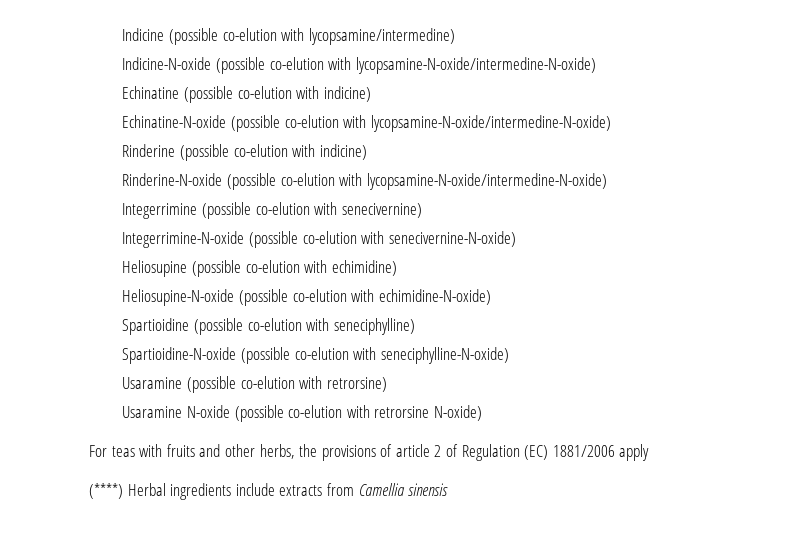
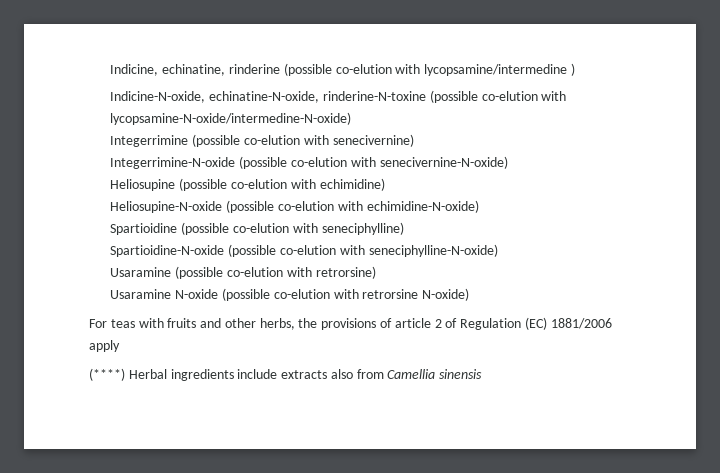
- Indicine (possible co-elution with lycopsamine/intermedine)
- Indicine-N-oxide (possible co-elution with lycopsamine-N-oxide/intermedine-N-oxide)
- Echinatine (possible co-elution with indicine)
- Echinatine-N-oxide (possible co-elution with lycopsamine-N-oxide/intermedine-N-oxide)
- Rinderine (possible co-elution with indicine)
- Rinderine-N-oxide (possible co-elution with lycopsamine-N-oxide/intermedine-N-oxide)
+ Indicine, echinatine, rinderine (possible co-elution with lycopsamine/intermedine )
+ Indicine-N-oxide, echinatine-N-oxide, rinderine-N-toxine (possible co-elution with lycopsamine-N-oxide/intermedine-N-oxide)
- (****) Herbal ingredients include extracts from Camellia sinensis
+ (****) Herbal ingredients include extracts also from Camellia sinensis

